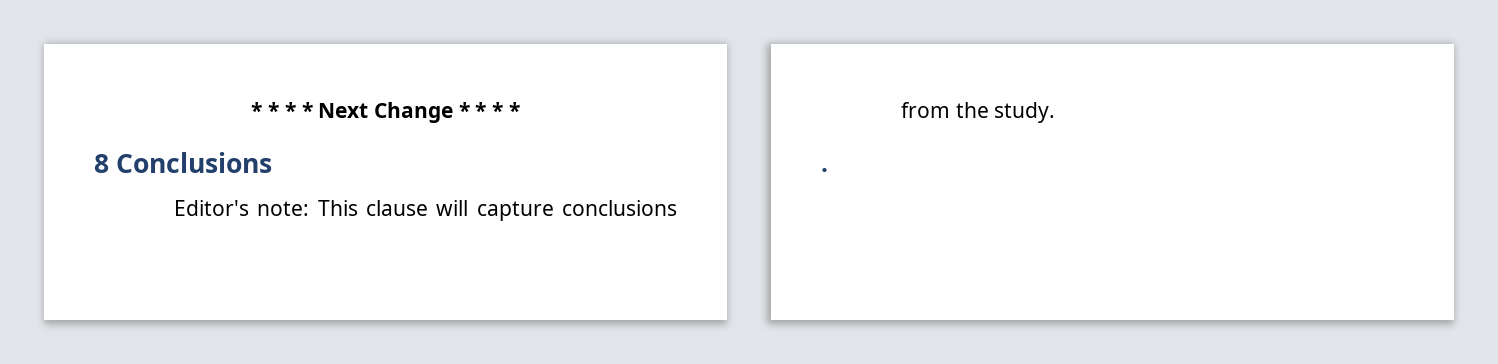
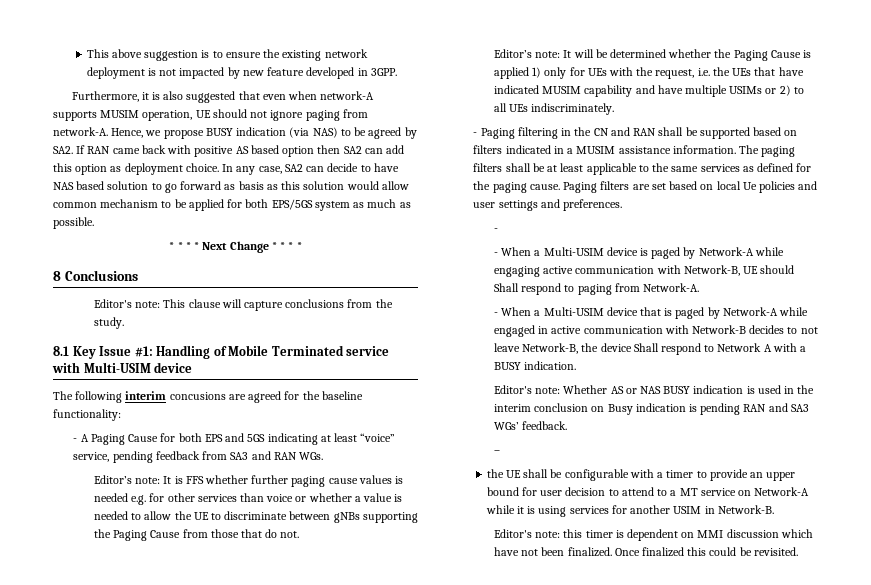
+ This above suggestion is to ensure the existing network deployment is not impacted by new feature developed in 3GPP.
+ Furthermore, it is also suggested that even when network-A supports MUSIM operation, UE should not ignore paging from network-A. Hence, we propose BUSY indication (via NAS) to be agreed by SA2. If RAN came back with positive AS based option then SA2 can add this option as deployment choice. In any case, SA2 can decide to have NAS based solution to go forward as basis as this solution would allow common mechanism to be applied for both EPS/5GS system as much as possible.
- .
+ 8.1 Key Issue #1: Handling of Mobile Terminated service with Multi-USIM device
+ The following interim concusions are agreed for the baseline functionality:
+ - A Paging Cause for both EPS and 5GS indicating at least “voice” service, pending feedback from SA3 and RAN WGs.
+ Editor’s note: It is FFS whether further paging cause values is needed e.g. for other services than voice or whether a value is needed to allow the UE to discriminate between gNBs supporting the Paging Cause from those that do not.
+ Editor’s note: It will be determined whether the Paging Cause is applied 1) only for UEs with the request, i.e. the UEs that have indicated MUSIM capability and have multiple USIMs or 2) to all UEs indiscriminately.
+ - Paging filtering in the CN and RAN shall be supported based on filters indicated in a MUSIM assistance information. The paging filters shall be at least applicable to the same services as defined for the paging cause. Paging filters are set based on local Ue policies and user settings and preferences.
+ -
+ - When a Multi-USIM device is paged by Network-A while engaging active communication with Network-B, UE should Shall respond to paging from Network-A.
+ - When a Multi-USIM device that is paged by Network-A while engaged in active communication with Network-B decides to not leave Network-B, the device Shall respond to Network A with a BUSY indication.
+ Editor's note: Whether AS or NAS BUSY indication is used in the interim conclusion on Busy indication is pending RAN and SA3 WGs’ feedback.
+ –
+ the UE shall be configurable with a timer to provide an upper bound for user decision to attend to a MT service on Network-A while it is using services for another USIM in Network-B.
+ Editor's note: this timer is dependent on MMI discussion which have not been finalized. Once finalized this could be revisited.

